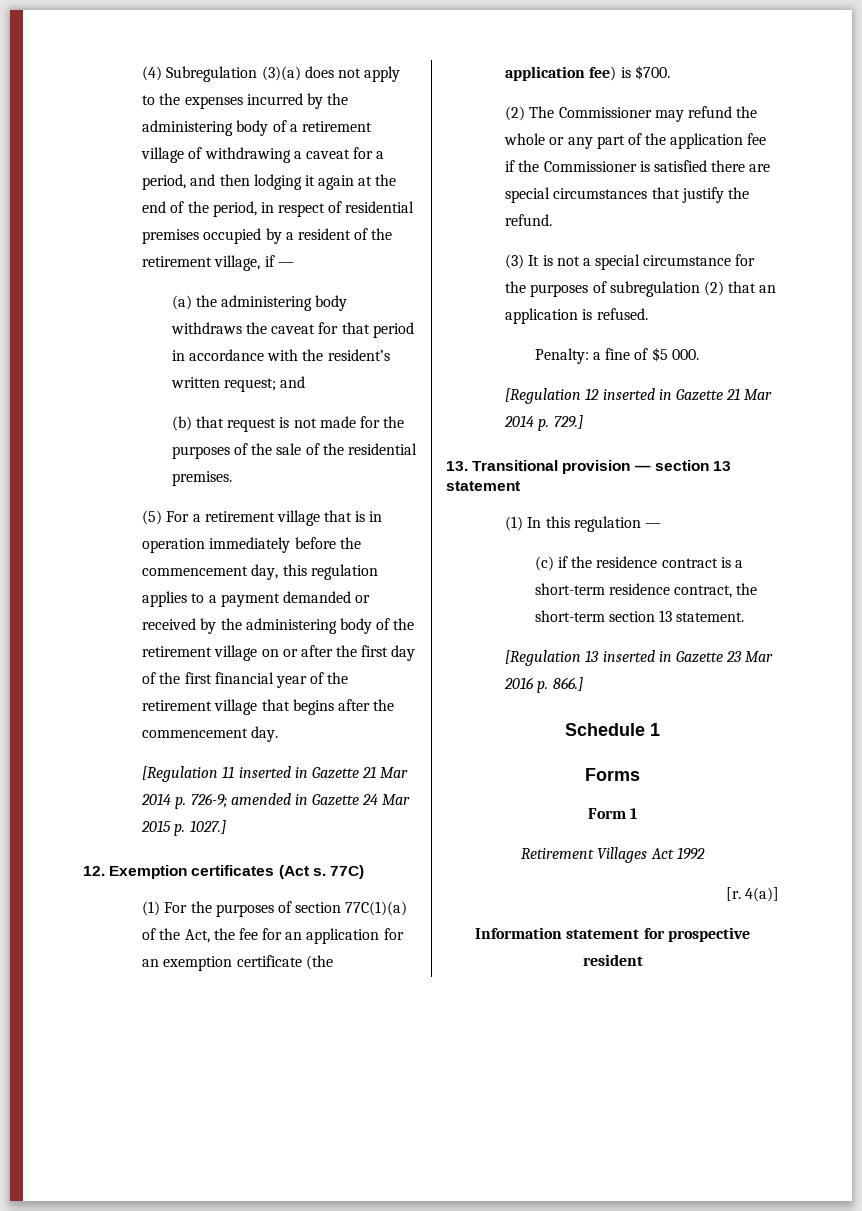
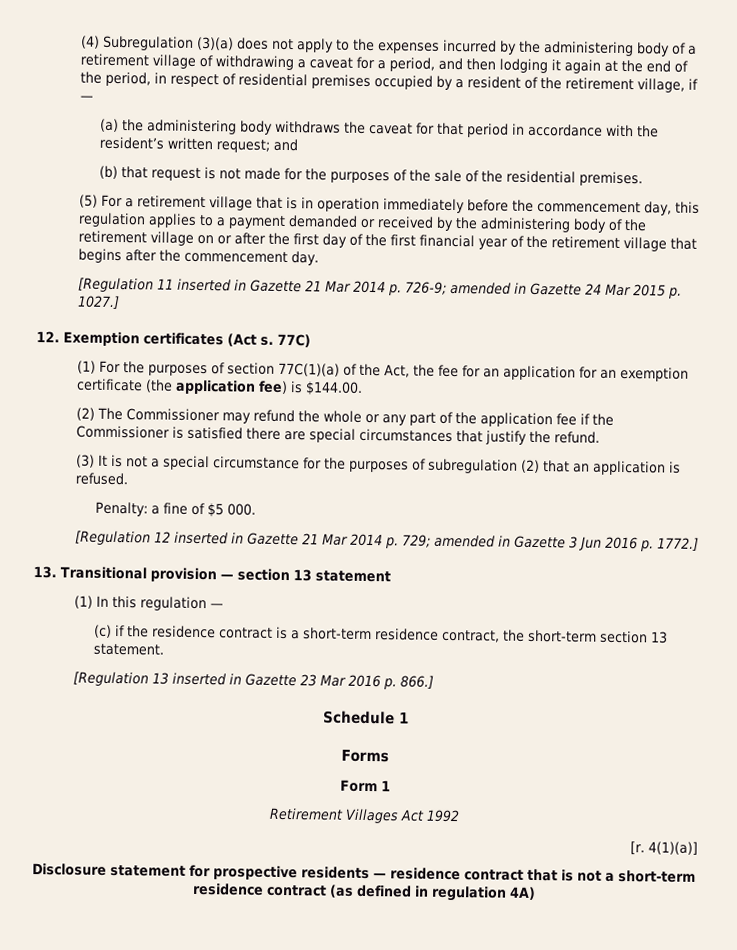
- (1) For the purposes of section 77C(1)(a) of the Act, the fee for an application for an exemption certificate (the application fee) is $700.
+ (1) For the purposes of section 77C(1)(a) of the Act, the fee for an application for an exemption certificate (the application fee) is $144.00.
- [Regulation 12 inserted in Gazette 21 Mar 2014 p. 729.]
+ [Regulation 12 inserted in Gazette 21 Mar 2014 p. 729; amended in Gazette 3 Jun 2016 p. 1772.]
- 4(a)]
- Information statement for prospective resident
+ 4(1)(a)]
+ Disclosure statement for prospective residents — residence contract that is not a short-term residence contract (as defined in regulation 4A)

